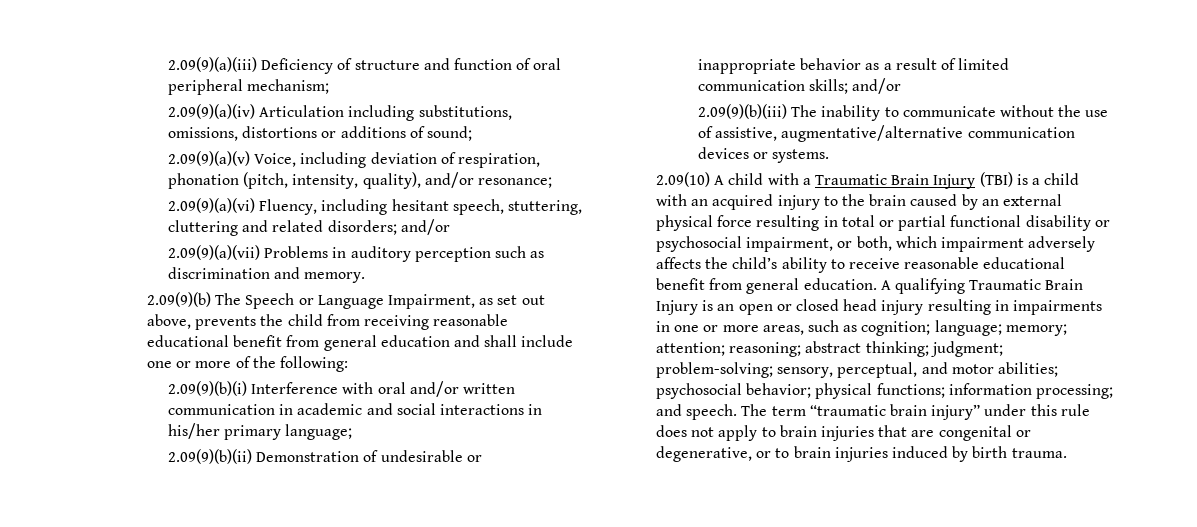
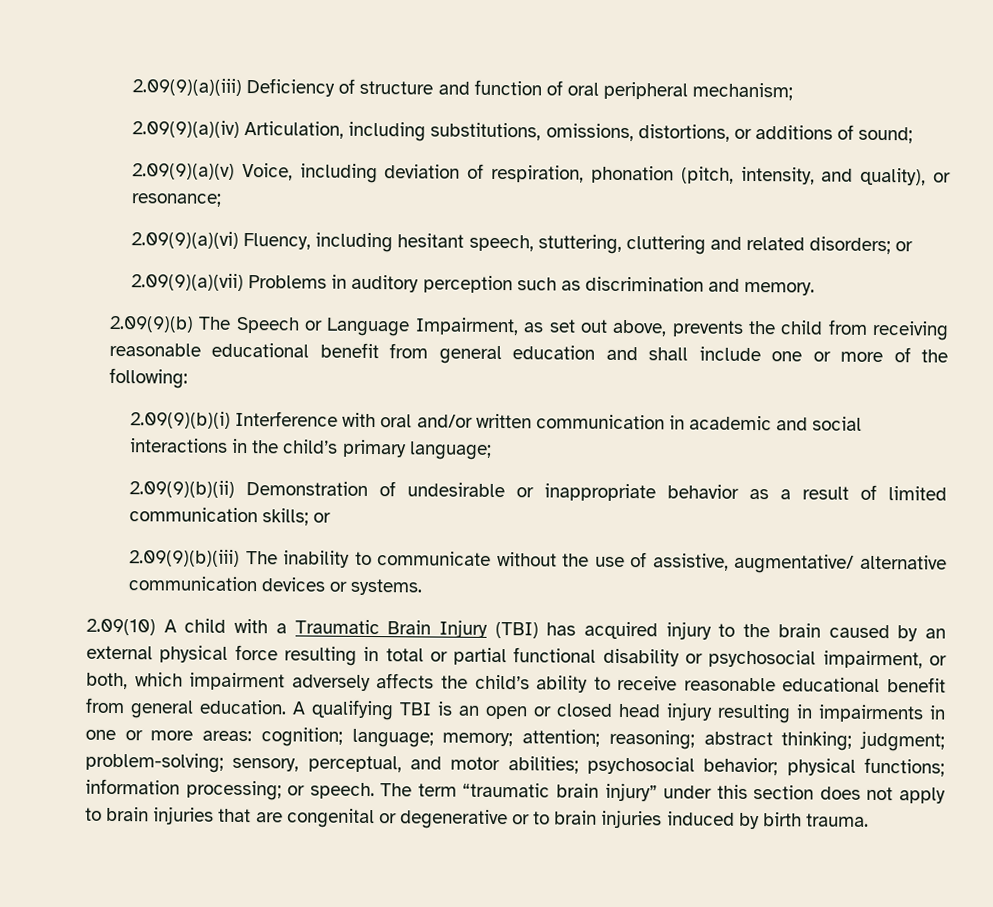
- 2.09(9)(a)(iv) Articulation including substitutions, omissions, distortions or additions of sound;
+ 2.09(9)(a)(iv) Articulation, including substitutions, omissions, distortions, or additions of sound;
- 2.09(9)(a)(v) Voice, including deviation of respiration, phonation (pitch, intensity, quality), and/or resonance;
+ 2.09(9)(a)(v) Voice, including deviation of respiration, phonation (pitch, intensity, and quality), or resonance;
- 2.09(9)(a)(vi) Fluency, including hesitant speech, stuttering, cluttering and related disorders; and/or
+ 2.09(9)(a)(vi) Fluency, including hesitant speech, stuttering, cluttering and related disorders; or
- 2.09(9)(b)(i) Interference with oral and/or written communication in academic and social interactions in his/her primary language;
+ 2.09(9)(b)(i) Interference with oral and/or written communication in academic and social interactions in the child’s primary language;
- 2.09(9)(b)(ii) Demonstration of undesirable or inappropriate behavior as a result of limited communication skills; and/or
+ 2.09(9)(b)(ii) Demonstration of undesirable or inappropriate behavior as a result of limited communication skills; or
- 2.09(9)(b)(iii) The inability to communicate without the use of assistive, augmentative/alternative communication devices or systems.
+ 2.09(9)(b)(iii) The inability to communicate without the use of assistive, augmentative/ alternative communication devices or systems.
- 2.09(10) A child with a Traumatic Brain Injury (TBI) is a child with an acquired injury to the brain caused by an external physical force resulting in total or partial functional disability or psychosocial impairment, or both, which impairment adversely affects the child’s ability to receive reasonable educational benefit from general education.
+ 2.09(10) A child with a Traumatic Brain Injury (TBI) has acquired injury to the brain caused by an external physical force resulting in total or partial functional disability or psychosocial impairment, or both, which impairment adversely affects the child’s ability to receive reasonable educational benefit from general education.
- A qualifying Traumatic Brain Injury is an open or closed head injury resulting in impairments in one or more areas, such as cognition; language; memory; attention; reasoning; abstract thinking; judgment; problem-solving; sensory, perceptual, and motor abilities; psychosocial behavior; physical functions; information processing; and speech.
+ A qualifying TBI is an open or closed head injury resulting in impairments in one or more areas: cognition; language; memory; attention; reasoning; abstract thinking; judgment; problem-solving; sensory, perceptual, and motor abilities; psychosocial behavior; physical functions; information processing; or speech.
- The term “traumatic brain injury” under this rule does not apply to brain injuries that are congenital or degenerative, or to brain injuries induced by birth trauma.
+ The term “traumatic brain injury” under this section does not apply to brain injuries that are congenital or degenerative or to brain injuries induced by birth trauma.

